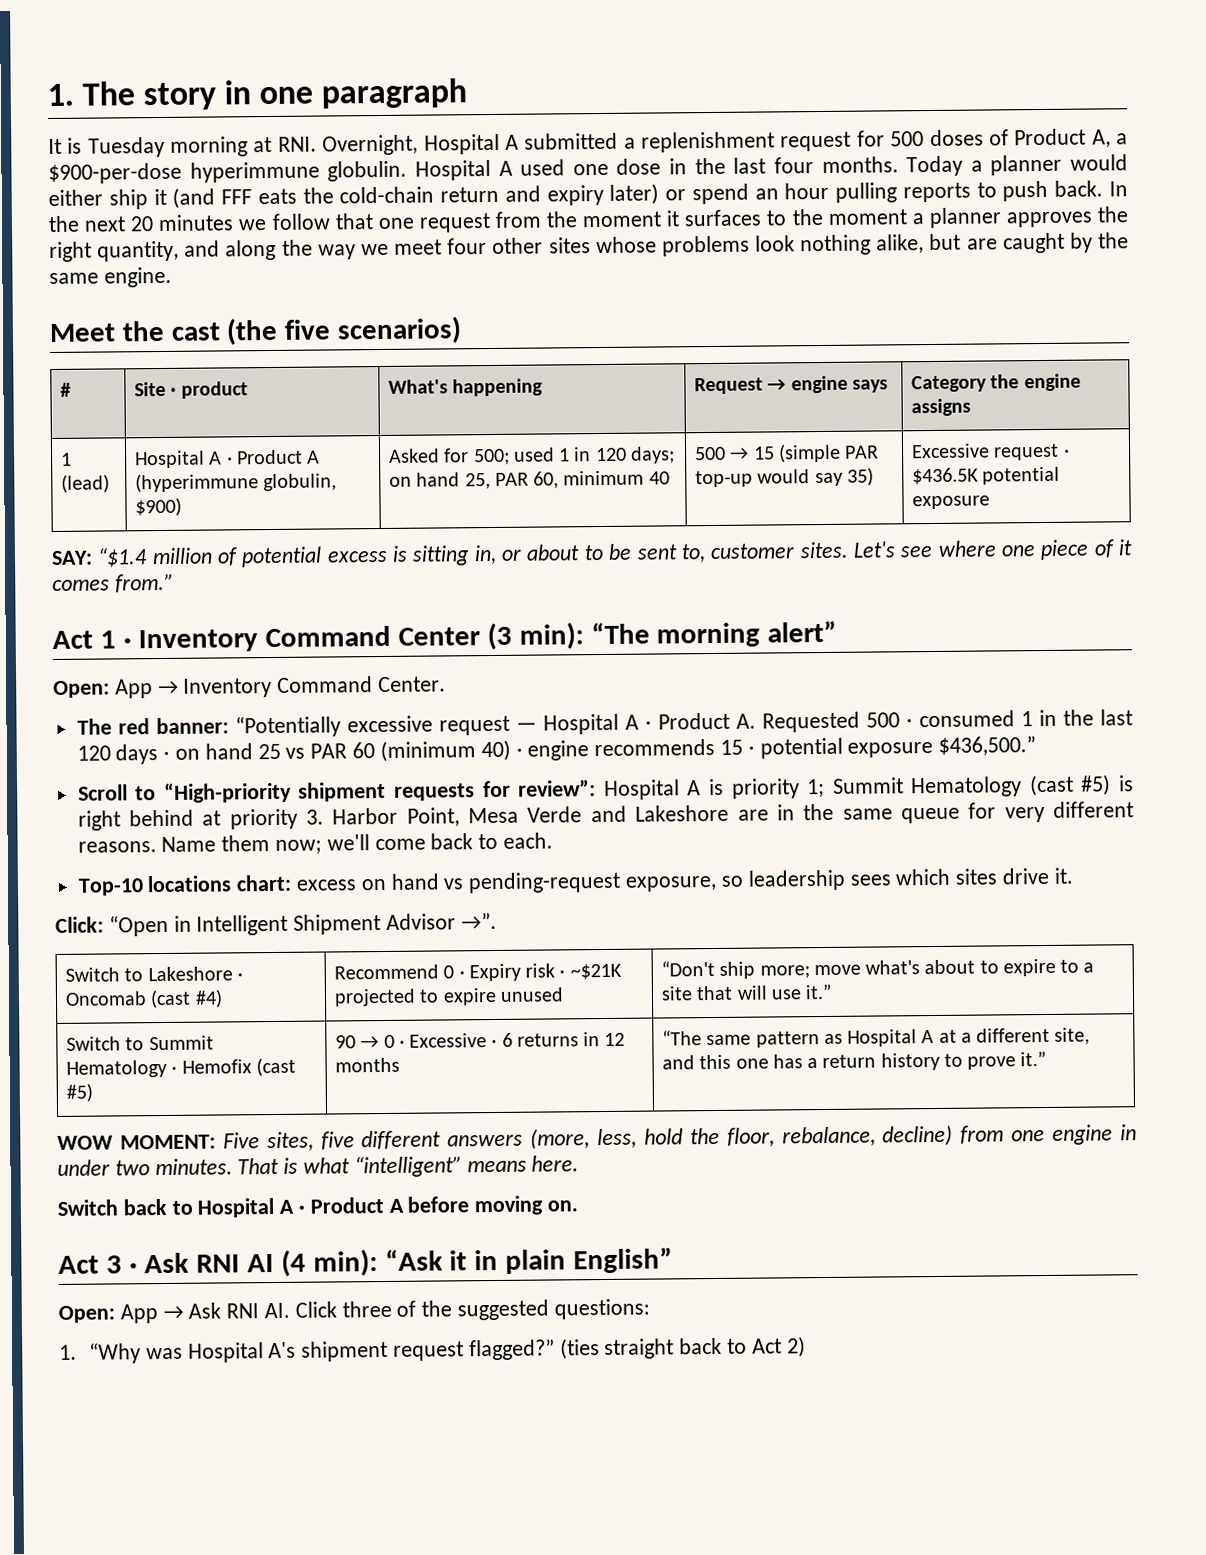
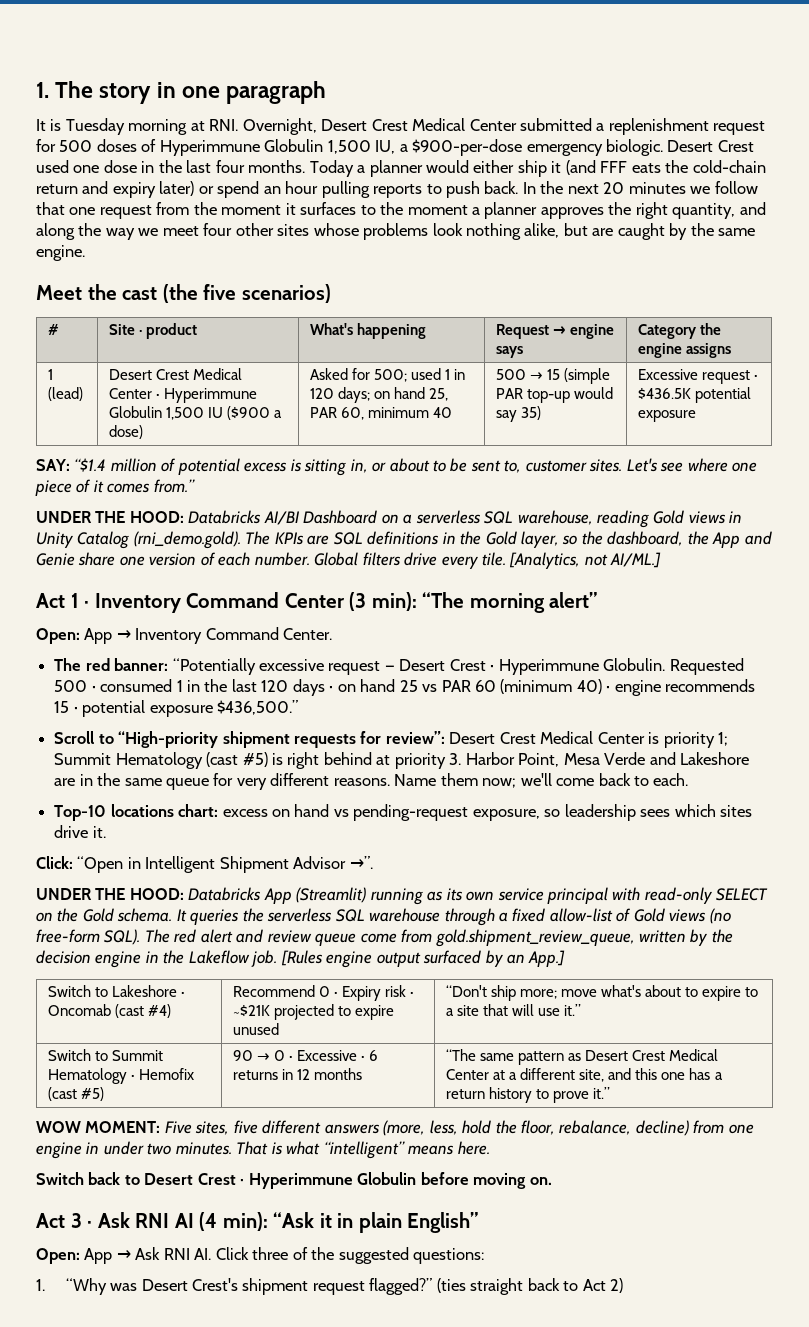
- It is Tuesday morning at RNI. Overnight, Hospital A submitted a replenishment request for 500 doses of Product A, a $900-per-dose hyperimmune globulin. Hospital A used one dose in the last four months.
+ It is Tuesday morning at RNI. Overnight, Desert Crest Medical Center submitted a replenishment request for 500 doses of Hyperimmune Globulin 1,500 IU, a $900-per-dose emergency biologic. Desert Crest used one dose in the last four months.
- Hospital A · Product A (hyperimmune globulin, $900)
+ Desert Crest Medical Center · Hyperimmune Globulin 1,500 IU ($900 a dose)
+ UNDER THE HOOD: Databricks AI/BI Dashboard on a serverless SQL warehouse, reading Gold views in Unity Catalog (rni_demo.gold). The KPIs are SQL definitions in the Gold layer, so the dashboard, the App and Genie share one version of each number. Global filters drive every tile. [Analytics, not AI/ML.]
- The red banner: “Potentially excessive request — Hospital A · Product A. Requested 500 · consumed 1 in the last 120 days · on hand 25 vs PAR 60 (minimum 40) · engine recommends 15 · potential exposure $436,500.”
+ The red banner: “Potentially excessive request — Desert Crest · Hyperimmune Globulin. Requested 500 · consumed 1 in the last 120 days · on hand 25 vs PAR 60 (minimum 40) · engine recommends 15 · potential exposure $436,500.”
- Scroll to “High-priority shipment requests for review”: Hospital A is priority 1; Summit Hematology (cast #5) is right behind at priority 3. Harbor Point, Mesa Verde and Lakeshore are in the same queue for very different reasons.
+ Scroll to “High-priority shipment requests for review”: Desert Crest Medical Center is priority 1; Summit Hematology (cast #5) is right behind at priority 3. Harbor Point, Mesa Verde and Lakeshore are in the same queue for very different reasons.
+ UNDER THE HOOD: Databricks App (Streamlit) running as its own service principal with read-only SELECT on the Gold schema. It queries the serverless SQL warehouse through a fixed allow-list of Gold views (no free-form SQL). The red alert and review queue come from gold.shipment_review_queue, written by the decision engine in the Lakeflow job. [Rules engine output surfaced by an App.]
- “The same pattern as Hospital A at a different site, and this one has a return history to prove it.”
+ “The same pattern as Desert Crest Medical Center at a different site, and this one has a return history to prove it.”
- Switch back to Hospital A · Product A before moving on.
+ Switch back to Desert Crest · Hyperimmune Globulin before moving on.
- 1. “Why was Hospital A's shipment request flagged?”
+ 1. “Why was Desert Crest's shipment request flagged?”

